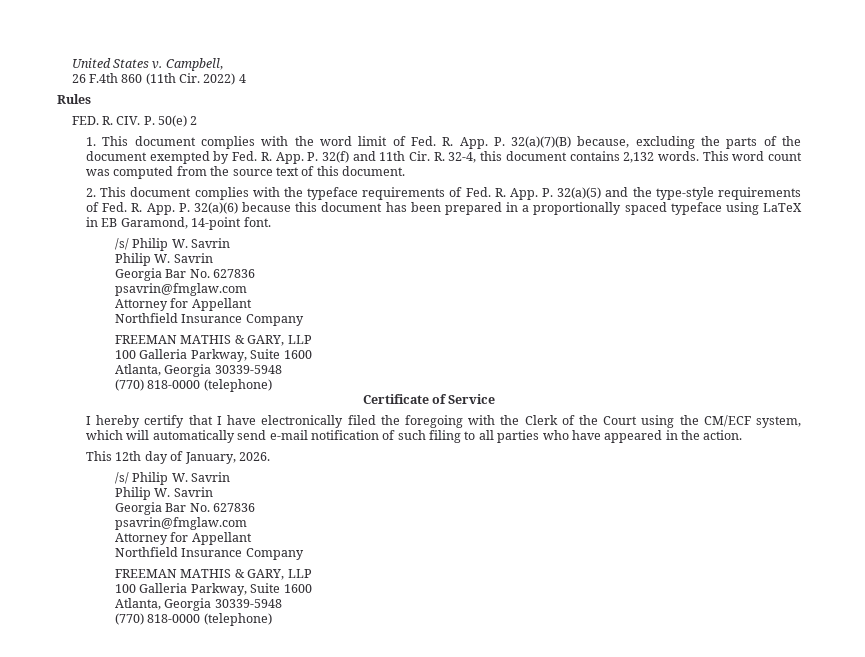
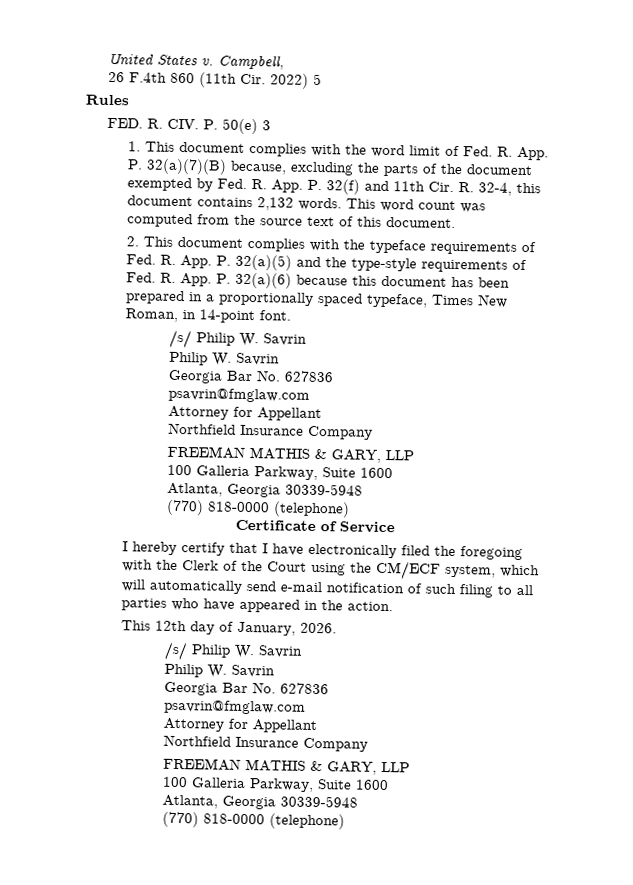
- 26 F.4th 860 (11th Cir. 2022) 4
+ 26 F.4th 860 (11th Cir. 2022) 5
- FED. R. CIV. P. 50(e) 2
+ FED. R. CIV. P. 50(e) 3
- 2. This document complies with the typeface requirements of Fed. R. App. P. 32(a)(5) and the type-style requirements of Fed. R. App. P. 32(a)(6) because this document has been prepared in a proportionally spaced typeface using LaTeX in EB Garamond, 14-point font.
+ 2. This document complies with the typeface requirements of Fed. R. App. P. 32(a)(5) and the type-style requirements of Fed. R. App. P. 32(a)(6) because this document has been prepared in a proportionally spaced typeface, Times New Roman, in 14-point font.

